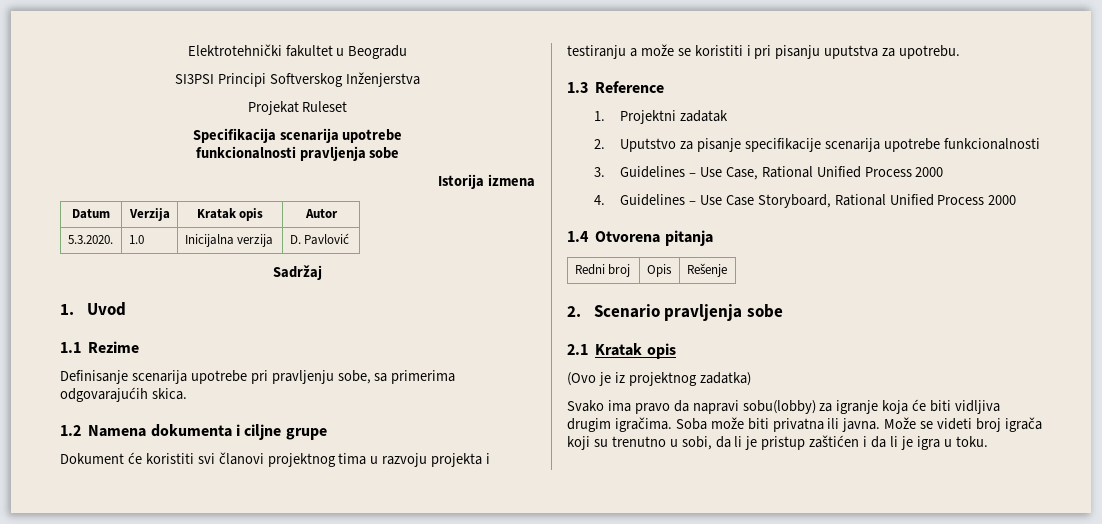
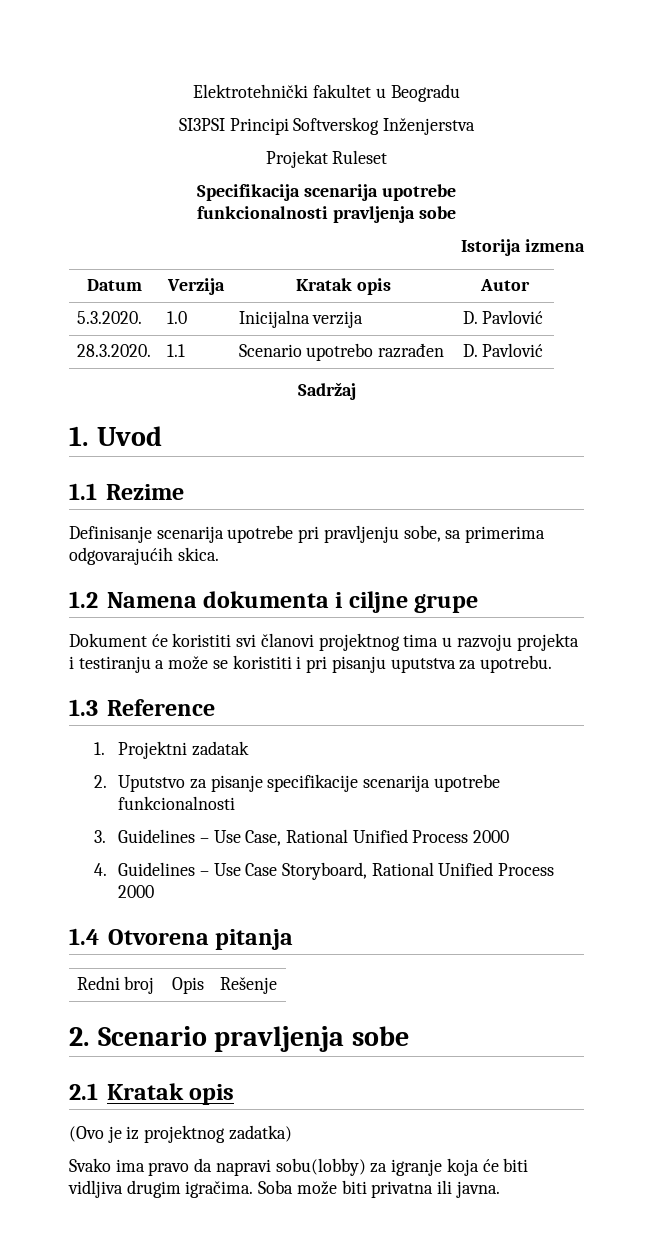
+ 28.3.2020. | 1.1 | Scenario upotrebo razrađen | D. Pavlović
- Može se videti broj igrača koji su trenutno u sobi, da li je pristup zaštićen i da li je igra u toku.

